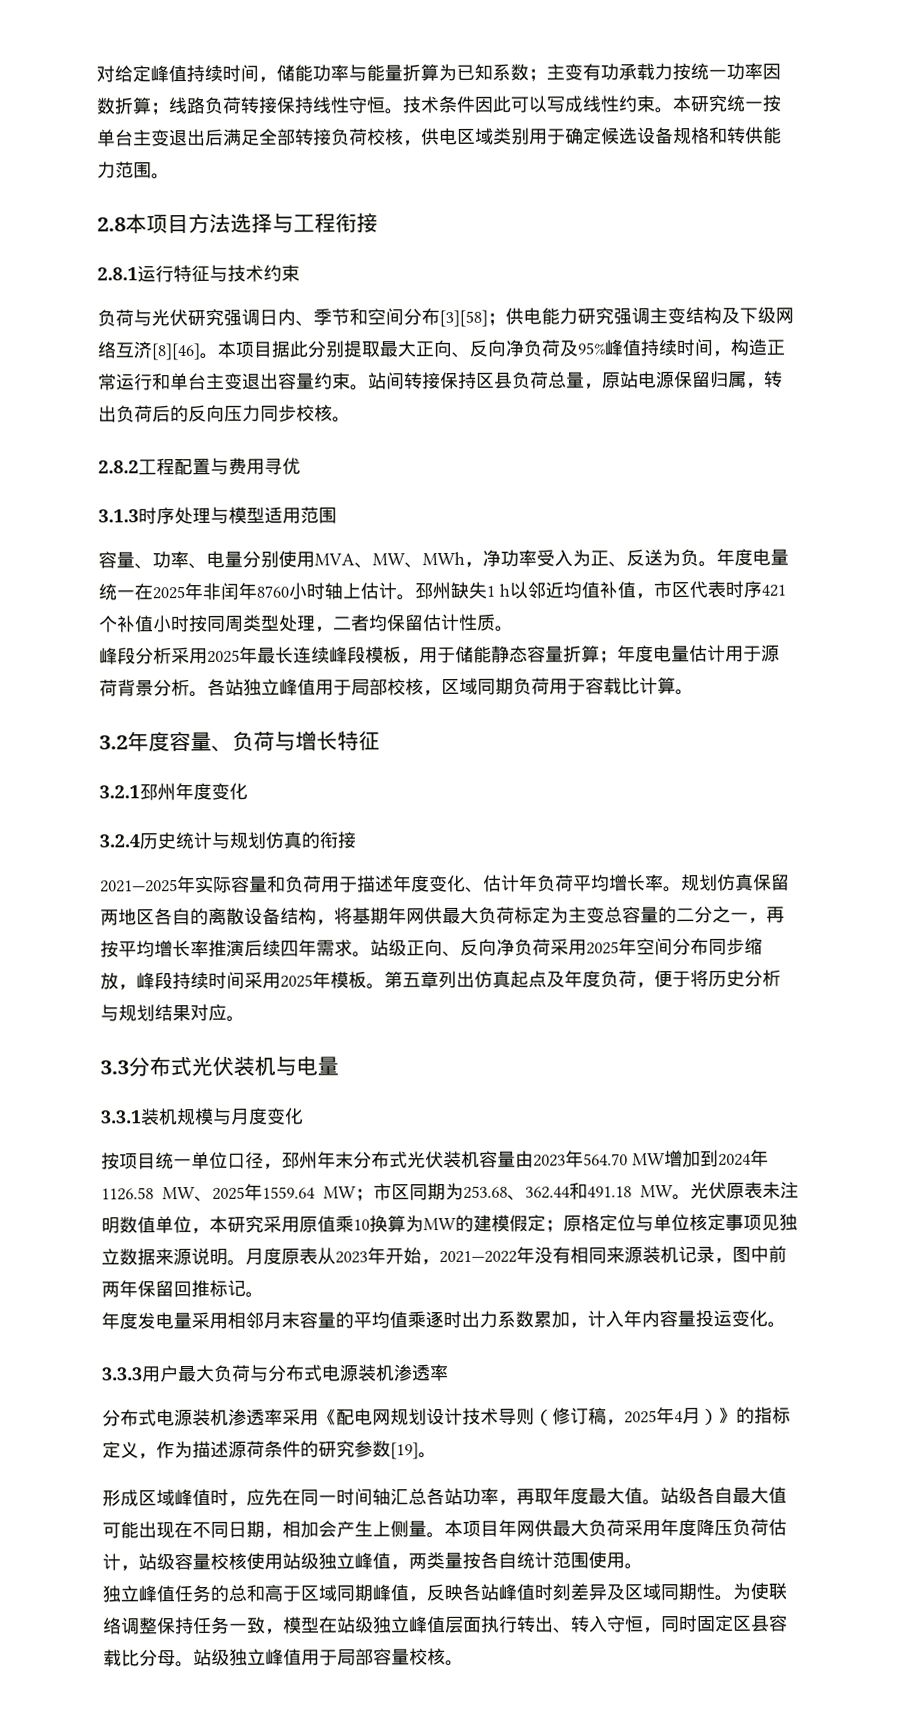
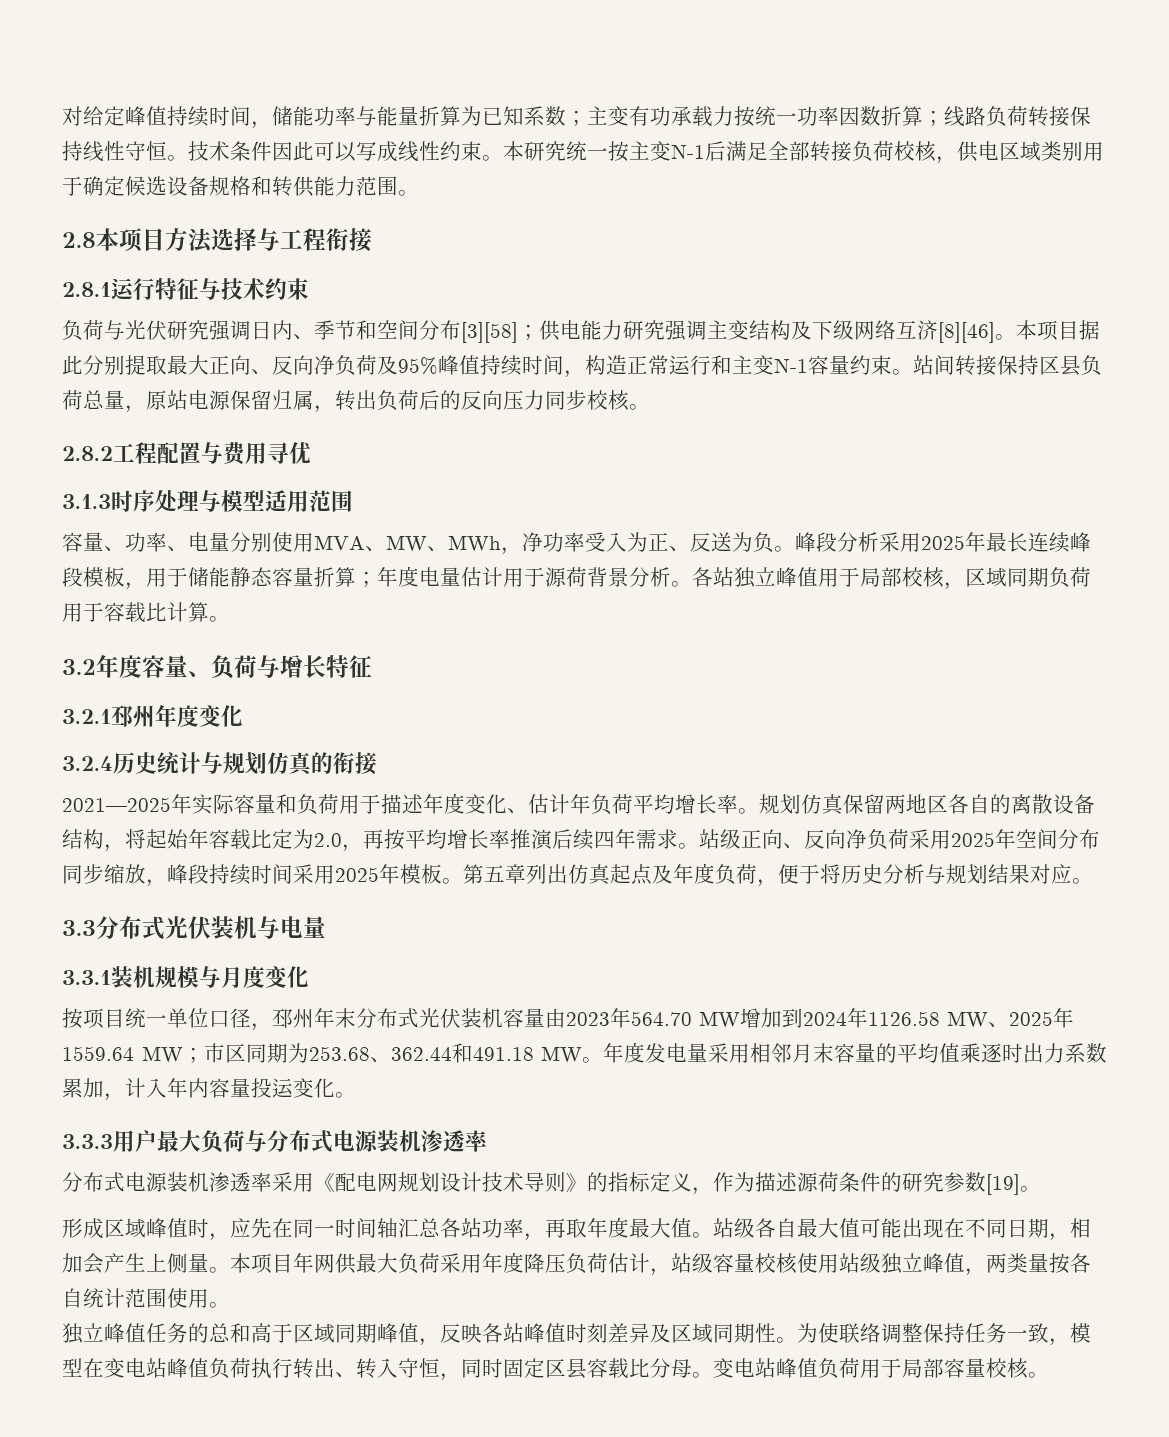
- 本研究统一按单台主变退出后满足全部转接负荷校核，供电区域类别用于确定候选设备规格和转供能力范围。
+ 本研究统一按主变N-1后满足全部转接负荷校核，供电区域类别用于确定候选设备规格和转供能力范围。
- 本项目据此分别提取最大正向、反向净负荷及95%峰值持续时间，构造正常运行和单台主变退出容量约束。
+ 本项目据此分别提取最大正向、反向净负荷及95%峰值持续时间，构造正常运行和主变N-1容量约束。
- 容量、功率、电量分别使用MVA、MW、MWh，净功率受入为正、反送为负。年度电量统一在2025年非闰年8760小时轴上估计。邳州缺失1 h以邻近均值补值，市区代表时序421个补值小时按同周类型处理，二者均保留估计性质。
- 峰段分析采用2025年最长连续峰段模板，用于储能静态容量折算；年度电量估计用于源荷背景分析。
+ 容量、功率、电量分别使用MVA、MW、MWh，净功率受入为正、反送为负。峰段分析采用2025年最长连续峰段模板，用于储能静态容量折算；年度电量估计用于源荷背景分析。
- 规划仿真保留两地区各自的离散设备结构，将基期年网供最大负荷标定为主变总容量的二分之一，再按平均增长率推演后续四年需求。
+ 规划仿真保留两地区各自的离散设备结构，将起始年容载比定为2.0，再按平均增长率推演后续四年需求。
- 按项目统一单位口径，邳州年末分布式光伏装机容量由2023年564.70 MW增加到2024年1126.58 MW、2025年1559.64 MW；市区同期为253.68、362.44和491.18 MW。光伏原表未注明数值单位，本研究采用原值乘10换算为MW的建模假定；原格定位与单位核定事项见独立数据来源说明。月度原表从2023年开始，2021—2022年没有相同来源装机记录，图中前两年保留回推标记。
- 年度发电量采用相邻月末容量的平均值乘逐时出力系数累加，计入年内容量投运变化。
+ 按项目统一单位口径，邳州年末分布式光伏装机容量由2023年564.70 MW增加到2024年1126.58 MW、2025年1559.64 MW；市区同期为253.68、362.44和491.18 MW。年度发电量采用相邻月末容量的平均值乘逐时出力系数累加，计入年内容量投运变化。
- 分布式电源装机渗透率采用《配电网规划设计技术导则（修订稿，2025年4月）》的指标定义，作为描述源荷条件的研究参数[19]。
+ 分布式电源装机渗透率采用《配电网规划设计技术导则》的指标定义，作为描述源荷条件的研究参数[19]。
- 为使联络调整保持任务一致，模型在站级独立峰值层面执行转出、转入守恒，同时固定区县容载比分母。
+ 为使联络调整保持任务一致，模型在变电站峰值负荷执行转出、转入守恒，同时固定区县容载比分母。
- 站级独立峰值用于局部容量校核。
+ 变电站峰值负荷用于局部容量校核。

